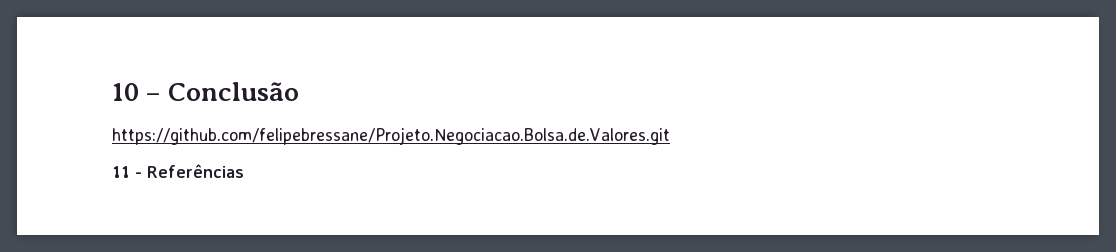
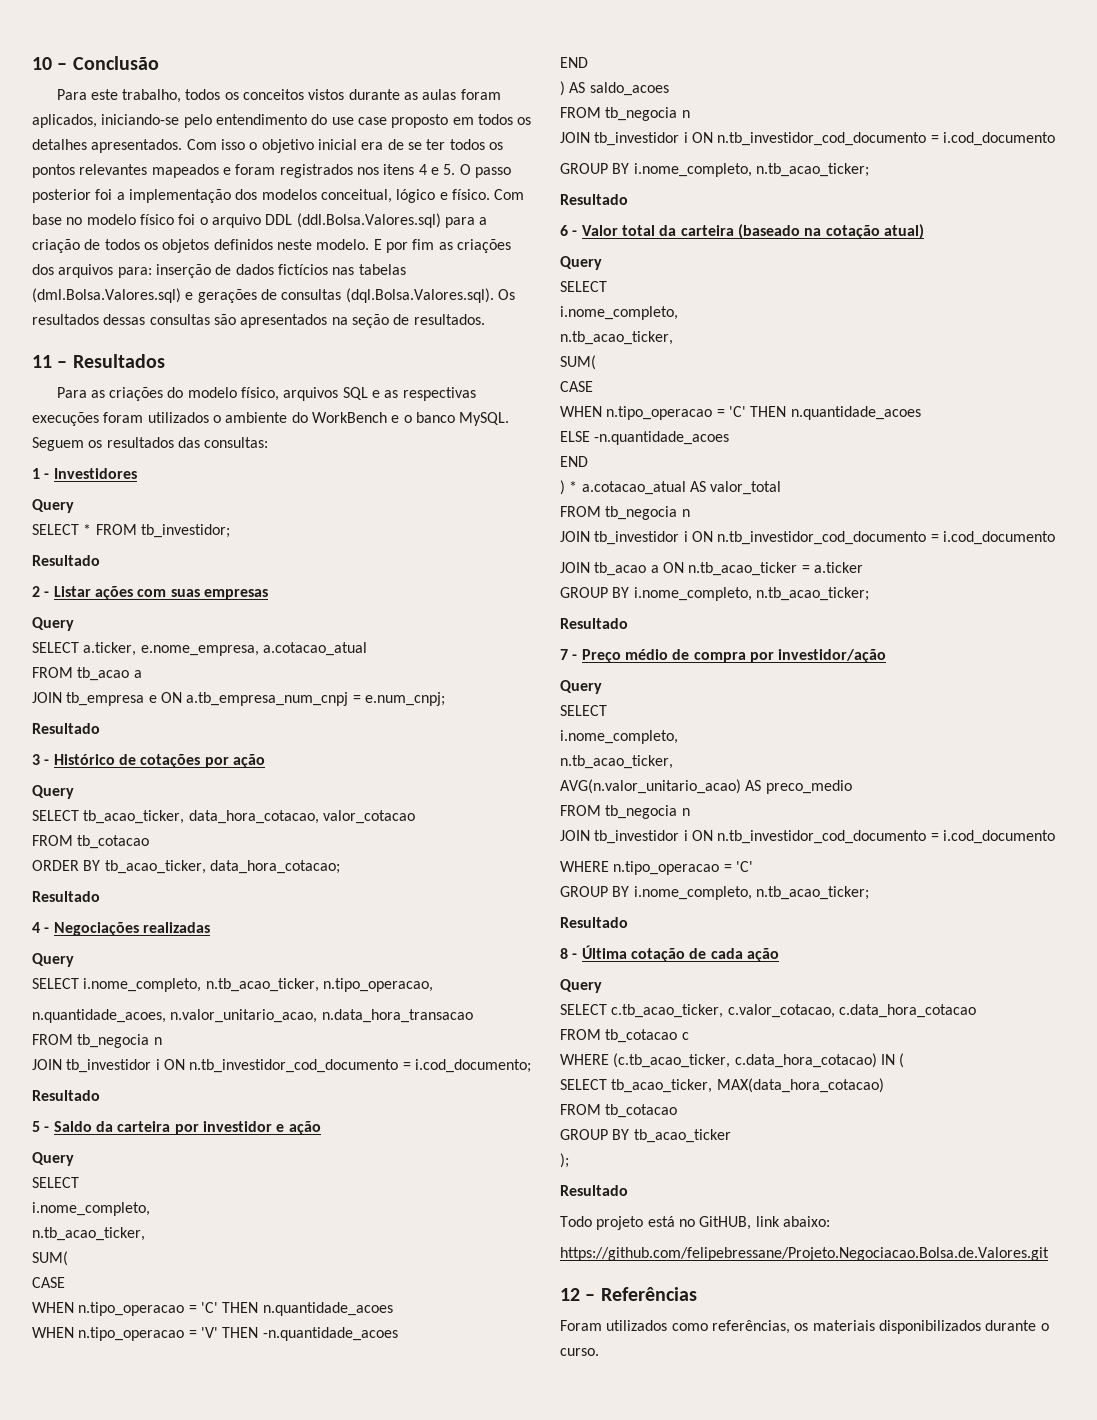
+ Para este trabalho, todos os conceitos vistos durante as aulas foram aplicados, iniciando-se pelo entendimento do use case proposto em todos os detalhes apresentados. Com isso o objetivo inicial era de se ter todos os pontos relevantes mapeados e foram registrados nos itens 4 e 5. O passo posterior foi a implementação dos modelos conceitual, lógico e físico. Com base no modelo físico foi o arquivo DDL (ddl.Bolsa.Valores.sql) para a criação de todos os objetos definidos neste modelo. E por fim as criações dos arquivos para: inserção de dados fictícios nas tabelas (dml.Bolsa.Valores.sql) e gerações de consultas (dql.Bolsa.Valores.sql). Os resultados dessas consultas são apresentados na seção de resultados.
+ 11 – Resultados
+ Para as criações do modelo físico, arquivos SQL e as respectivas execuções foram utilizados o ambiente do WorkBench e o banco MySQL. Seguem os resultados das consultas:
+ 1 - Investidores
+ Query
+ SELECT * FROM tb_investidor;
+ Resultado
+ 2 - Listar ações com suas empresas
+ Query
+ SELECT a.ticker, e.nome_empresa, a.cotacao_atual
+ FROM tb_acao a
+ JOIN tb_empresa e ON a.tb_empresa_num_cnpj = e.num_cnpj;
+ Resultado
+ 3 - Histórico de cotações por ação
+ Query
+ SELECT tb_acao_ticker, data_hora_cotacao, valor_cotacao
+ FROM tb_cotacao
+ ORDER BY tb_acao_ticker, data_hora_cotacao;
+ Resultado
+ 4 - Negociações realizadas
+ Query
+ SELECT i.nome_completo, n.tb_acao_ticker, n.tipo_operacao,
+ n.quantidade_acoes, n.valor_unitario_acao, n.data_hora_transacao
+ FROM tb_negocia n
+ JOIN tb_investidor i ON n.tb_investidor_cod_documento = i.cod_documento;
+ Resultado
+ 5 - Saldo da carteira por investidor e ação
+ Query
+ SELECT
+ i.nome_completo,
+ n.tb_acao_ticker,
+ SUM(
+ CASE
+ WHEN n.tipo_operacao = 'C' THEN n.quantidade_acoes
+ WHEN n.tipo_operacao = 'V' THEN -n.quantidade_acoes
+ END
+ ) AS saldo_acoes
+ FROM tb_negocia n
+ JOIN tb_investidor i ON n.tb_investidor_cod_documento = i.cod_documento
+ GROUP BY i.nome_completo, n.tb_acao_ticker;
+ Resultado
+ 6 - Valor total da carteira (baseado na cotação atual)
+ Query
+ SELECT
+ i.nome_completo,
+ n.tb_acao_ticker,
+ SUM(
+ CASE
+ WHEN n.tipo_operacao = 'C' THEN n.quantidade_acoes
+ ELSE -n.quantidade_acoes
+ END
+ ) * a.cotacao_atual AS valor_total
+ FROM tb_negocia n
+ JOIN tb_investidor i ON n.tb_investidor_cod_documento = i.cod_documento
+ JOIN tb_acao a ON n.tb_acao_ticker = a.ticker
+ GROUP BY i.nome_completo, n.tb_acao_ticker;
+ Resultado
+ 7 - Preço médio de compra por investidor/ação
+ Query
+ SELECT
+ i.nome_completo,
+ n.tb_acao_ticker,
+ AVG(n.valor_unitario_acao) AS preco_medio
+ FROM tb_negocia n
+ JOIN tb_investidor i ON n.tb_investidor_cod_documento = i.cod_documento
+ WHERE n.tipo_operacao = 'C'
+ GROUP BY i.nome_completo, n.tb_acao_ticker;
+ Resultado
+ 8 - Última cotação de cada ação
+ Query
+ SELECT c.tb_acao_ticker, c.valor_cotacao, c.data_hora_cotacao
+ FROM tb_cotacao c
+ WHERE (c.tb_acao_ticker, c.data_hora_cotacao) IN (
+ SELECT tb_acao_ticker, MAX(data_hora_cotacao)
+ FROM tb_cotacao
+ GROUP BY tb_acao_ticker
+ );
+ Resultado
+ Todo projeto está no GitHUB, link abaixo:
  https://github.com/felipebressane/Projeto.Negociacao.Bolsa.de.Valores.git
- 11 - Referências
+ 12 – Referências
+ Foram utilizados como referências, os materiais disponibilizados durante o curso.

